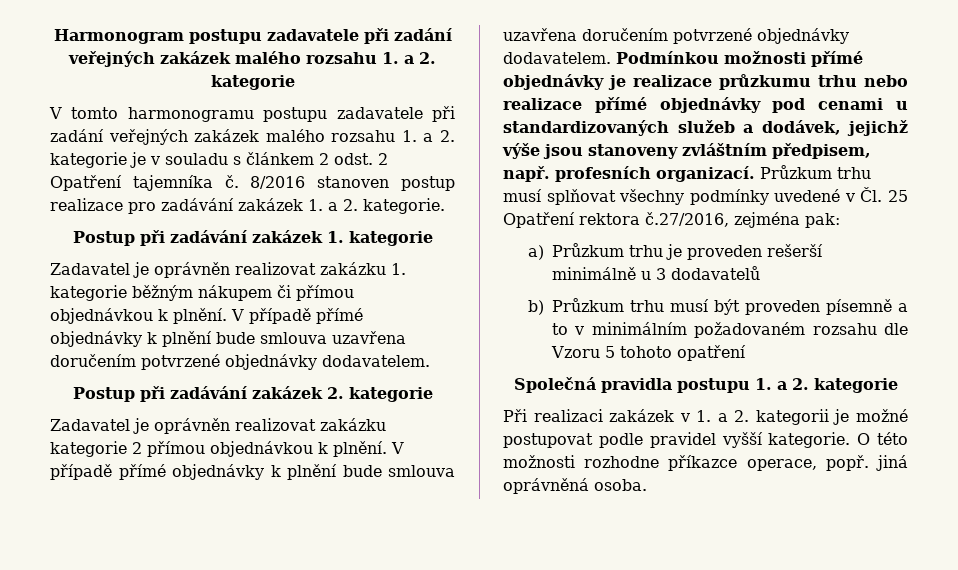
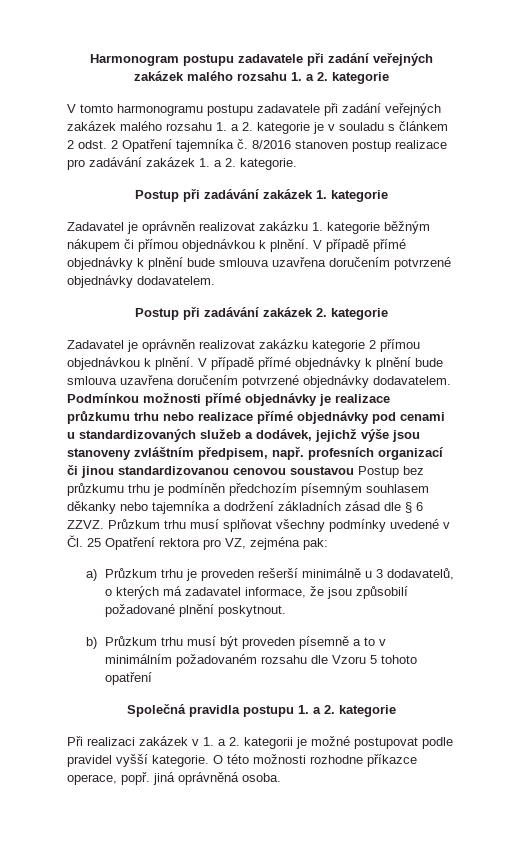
- Podmínkou možnosti přímé objednávky je realizace průzkumu trhu nebo realizace přímé objednávky pod cenami u standardizovaných služeb a dodávek, jejichž výše jsou stanoveny zvláštním předpisem, např. profesních organizací.
+ Podmínkou možnosti přímé objednávky je realizace průzkumu trhu nebo realizace přímé objednávky pod cenami u standardizovaných služeb a dodávek, jejichž výše jsou stanoveny zvláštním předpisem, např. profesních organizací či jinou standardizovanou cenovou soustavou Postup bez průzkumu trhu je podmíněn předchozím písemným souhlasem děkanky nebo tajemníka a dodržení základních zásad dle § 6 ZZVZ.
- Průzkum trhu musí splňovat všechny podmínky uvedené v Čl. 25 Opatření rektora č.27/2016, zejména pak:
+ Průzkum trhu musí splňovat všechny podmínky uvedené v Čl. 25 Opatření rektora pro VZ, zejména pak:
- a) Průzkum trhu je proveden rešerší minimálně u 3 dodavatelů
+ a) Průzkum trhu je proveden rešerší minimálně u 3 dodavatelů, o kterých má zadavatel informace, že jsou způsobilí požadované plnění poskytnout.

